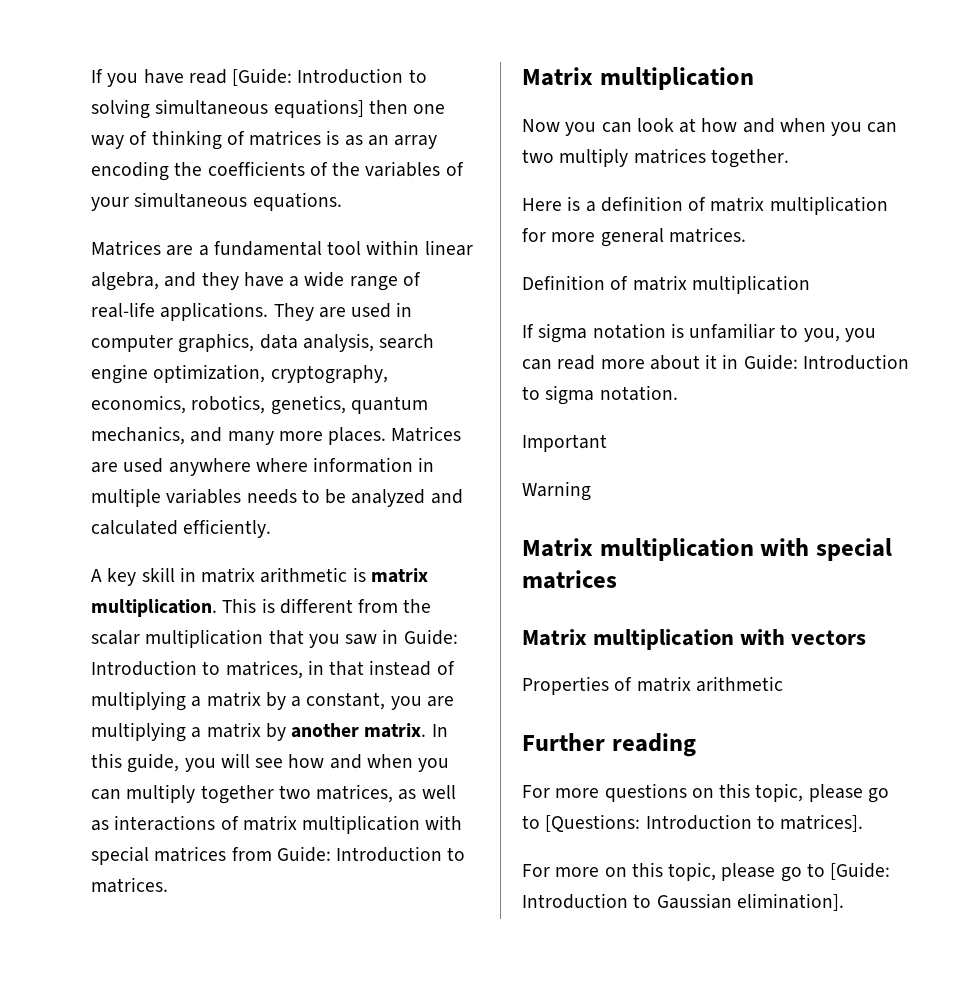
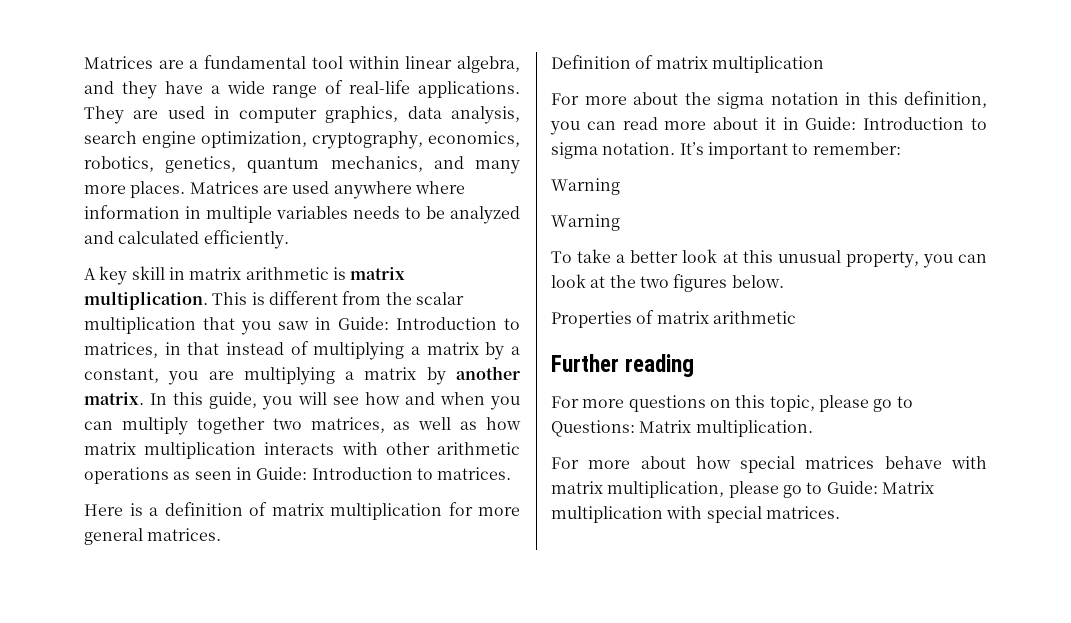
- If you have read [Guide: Introduction to solving simultaneous equations] then one way of thinking of matrices is as an array encoding the coefficients of the variables of your simultaneous equations.
- In this guide, you will see how and when you can multiply together two matrices, as well as interactions of matrix multiplication with special matrices from Guide: Introduction to matrices.
- Matrix multiplication
- Now you can look at how and when you can two multiply matrices together.
+ In this guide, you will see how and when you can multiply together two matrices, as well as how matrix multiplication interacts with other arithmetic operations as seen in Guide: Introduction to matrices.
- If sigma notation is unfamiliar to you, you can read more about it in Guide: Introduction to sigma notation.
- Important
+ For more about the sigma notation in this definition, you can read more about it in Guide: Introduction to sigma notation. It’s important to remember:
  Warning
- Matrix multiplication with special matrices
- Matrix multiplication with vectors
+ Warning
+ To take a better look at this unusual property, you can look at the two figures below.
- For more questions on this topic, please go to [Questions: Introduction to matrices].
- For more on this topic, please go to [Guide: Introduction to Gaussian elimination].
+ For more questions on this topic, please go to Questions: Matrix multiplication.
+ For more about how special matrices behave with matrix multiplication, please go to Guide: Matrix multiplication with special matrices.

